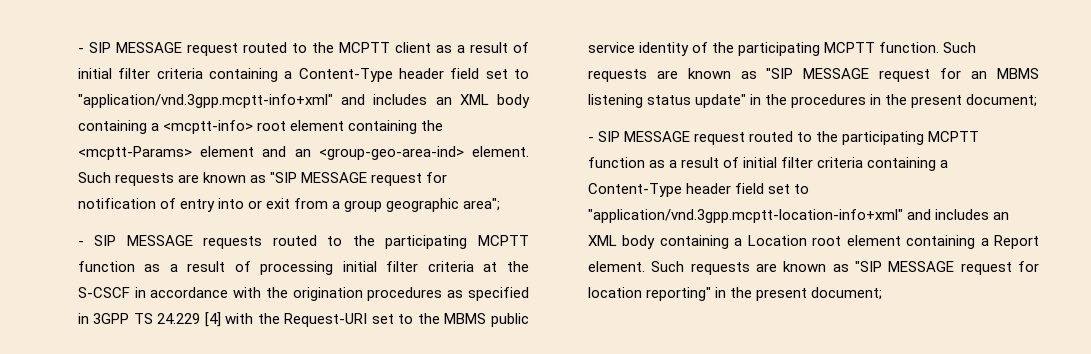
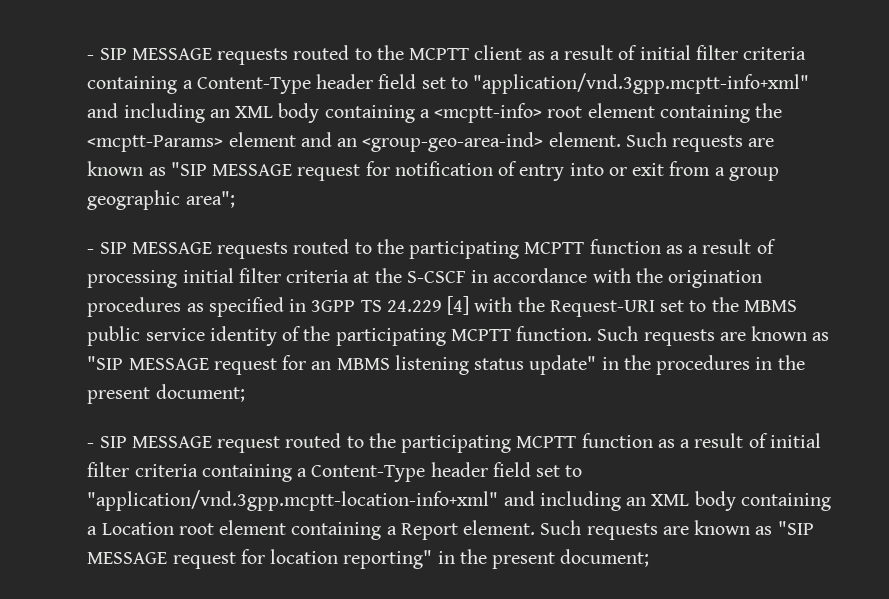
- - SIP MESSAGE request routed to the MCPTT client as a result of initial filter criteria containing a Content-Type header field set to "application/vnd.3gpp.mcptt-info+xml" and includes an XML body containing a <mcptt-info> root element containing the <mcptt-Params> element and an <group-geo-area-ind> element.
+ - SIP MESSAGE requests routed to the MCPTT client as a result of initial filter criteria containing a Content-Type header field set to "application/vnd.3gpp.mcptt-info+xml" and including an XML body containing a <mcptt-info> root element containing the <mcptt-Params> element and an <group-geo-area-ind> element.
- - SIP MESSAGE request routed to the participating MCPTT function as a result of initial filter criteria containing a Content-Type header field set to "application/vnd.3gpp.mcptt-location-info+xml" and includes an XML body containing a Location root element containing a Report element.
+ - SIP MESSAGE request routed to the participating MCPTT function as a result of initial filter criteria containing a Content-Type header field set to "application/vnd.3gpp.mcptt-location-info+xml" and including an XML body containing a Location root element containing a Report element.

